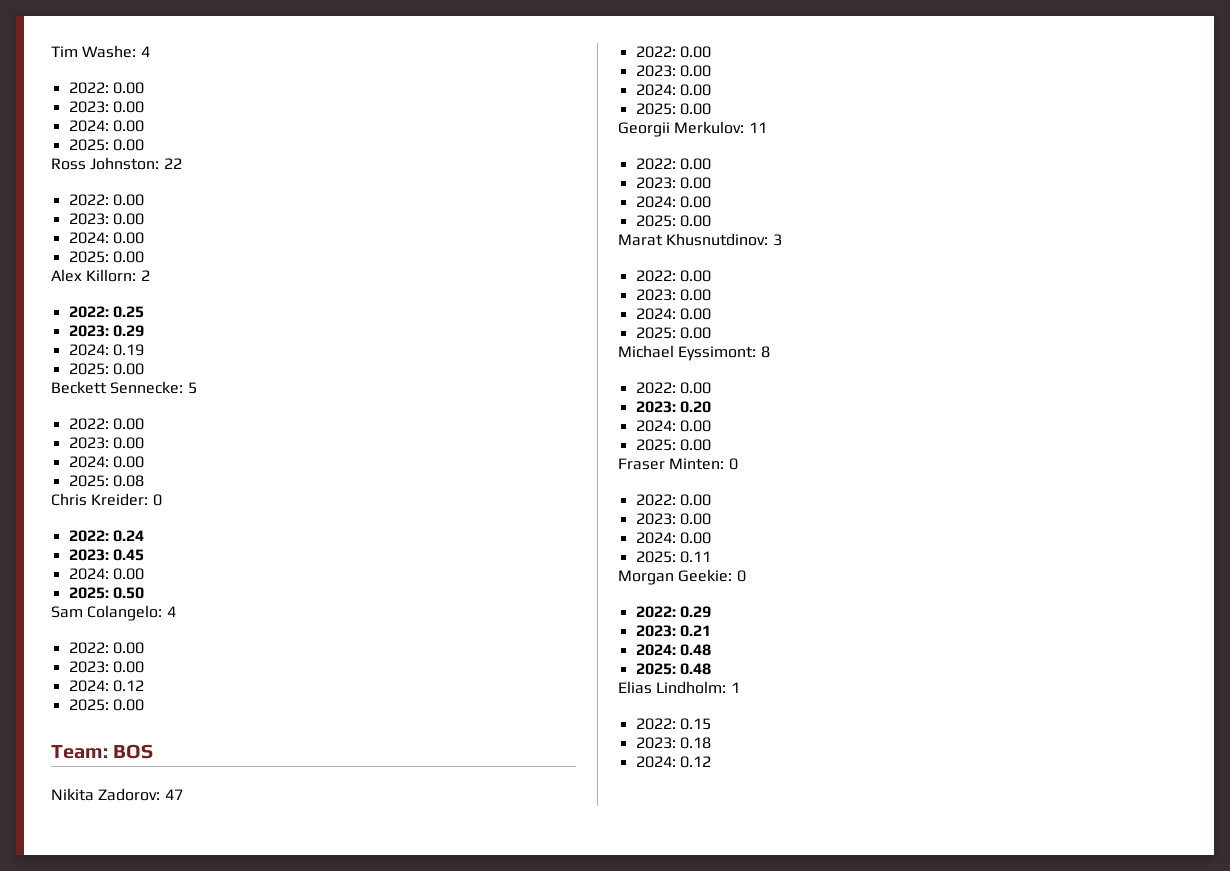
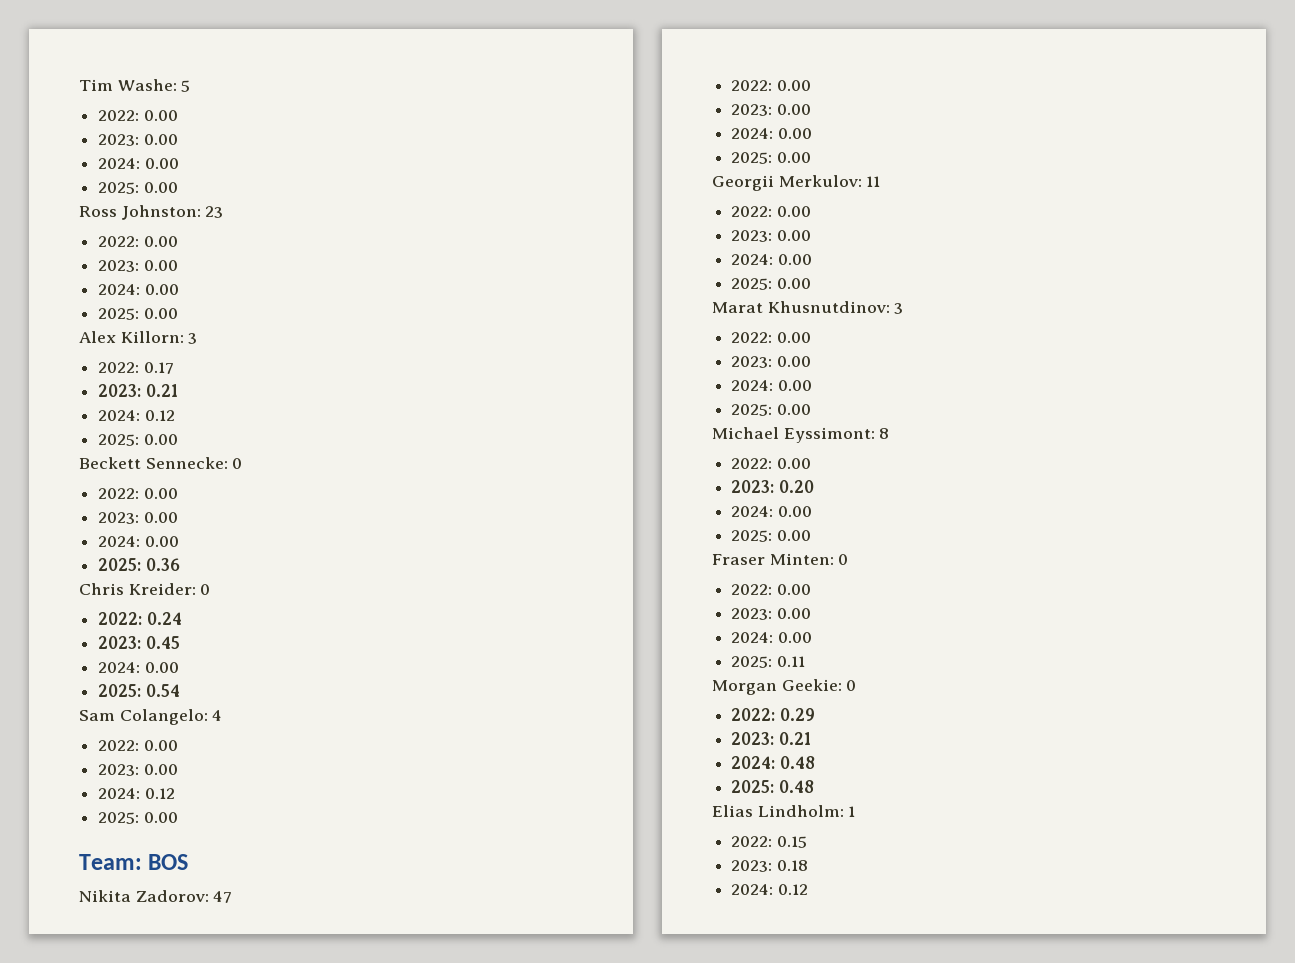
- Tim Washe: 4
+ Tim Washe: 5
- Ross Johnston: 22
+ Ross Johnston: 23
- Alex Killorn: 2
- 2022: 0.25
- 2023: 0.29
- 2024: 0.19
+ Alex Killorn: 3
+ 2022: 0.17
+ 2023: 0.21
+ 2024: 0.12
- Beckett Sennecke: 5
+ Beckett Sennecke: 0
  2022: 0.00
  2023: 0.00
  2024: 0.00
- 2025: 0.08
+ 2025: 0.36
- 2025: 0.50
+ 2025: 0.54

